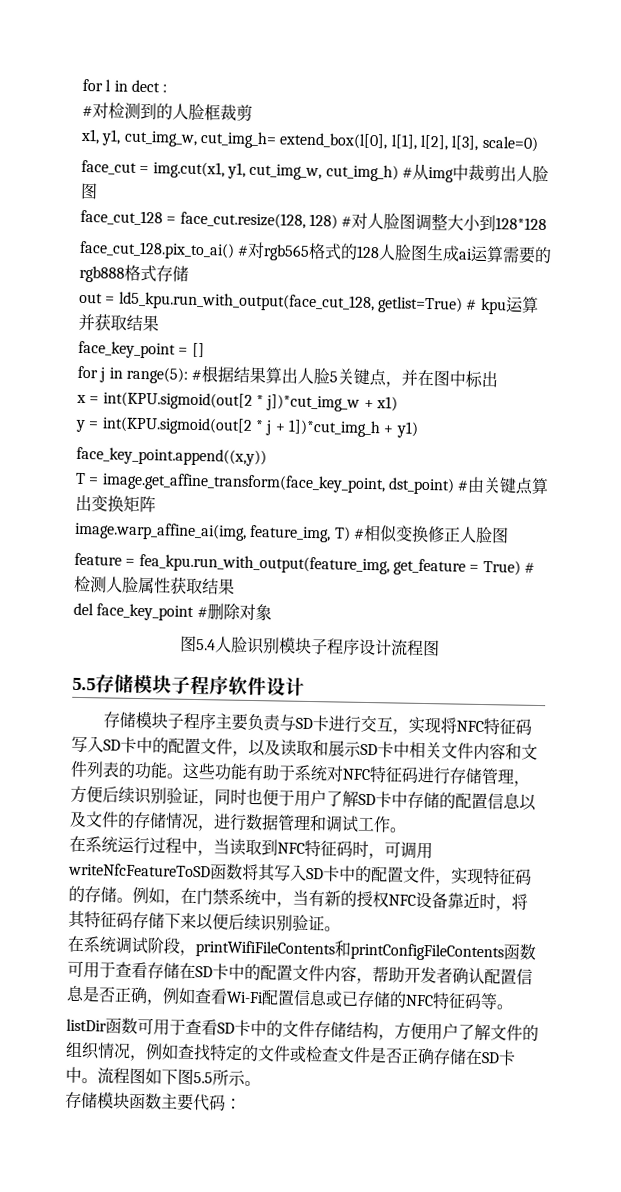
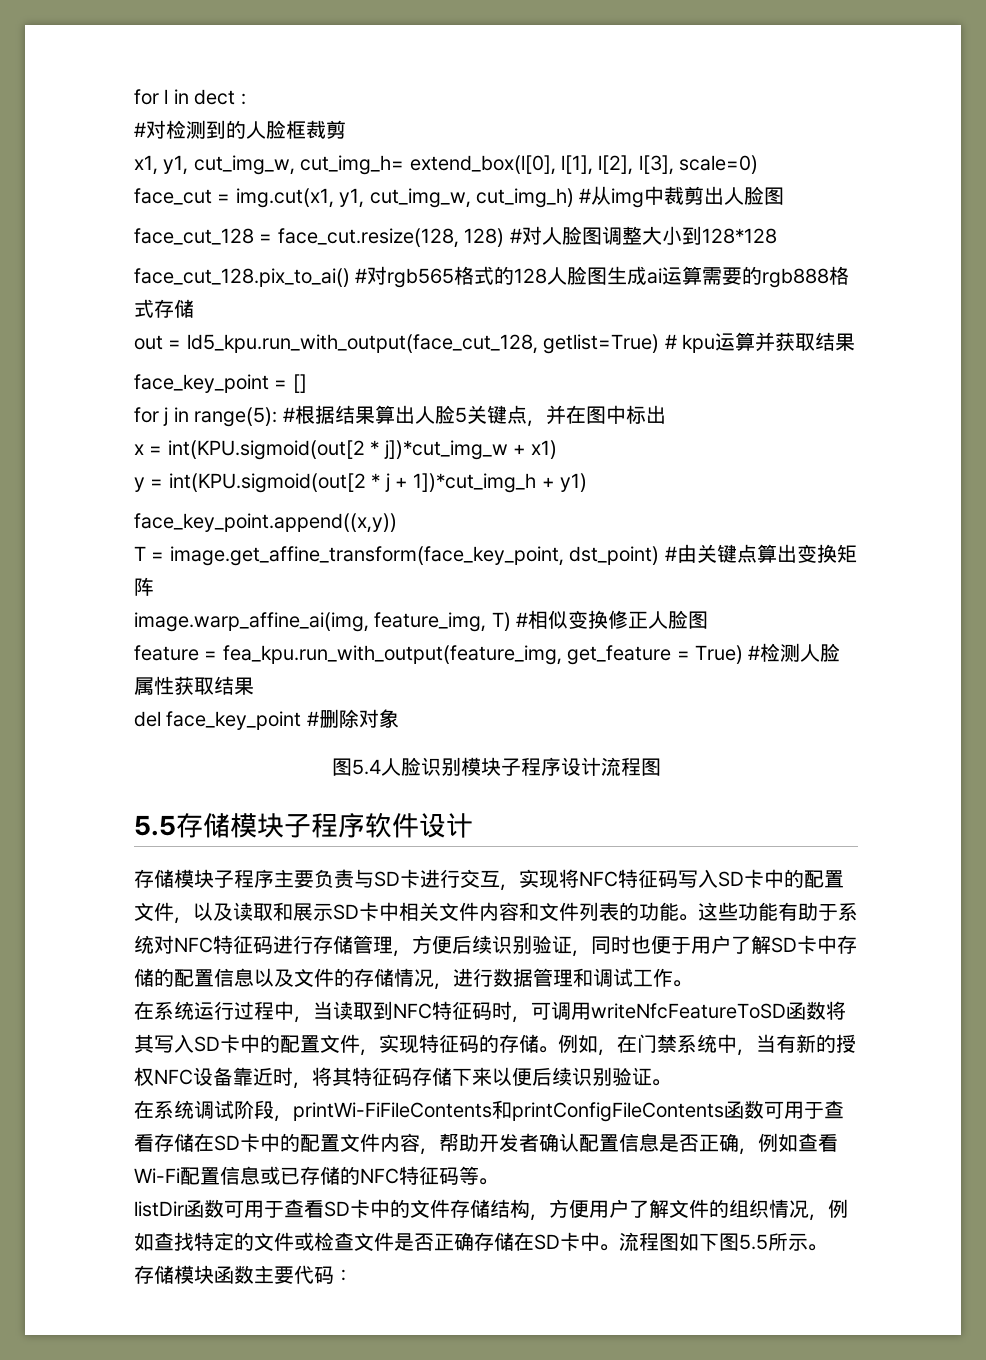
- 在系统调试阶段，printWifiFileContents和printConfigFileContents函数可用于查看存储在SD卡中的配置文件内容，帮助开发者确认配置信息是否正确，例如查看Wi-Fi配置信息或已存储的NFC特征码等。
+ 在系统调试阶段，printWi-FiFileContents和printConfigFileContents函数可用于查看存储在SD卡中的配置文件内容，帮助开发者确认配置信息是否正确，例如查看Wi-Fi配置信息或已存储的NFC特征码等。

